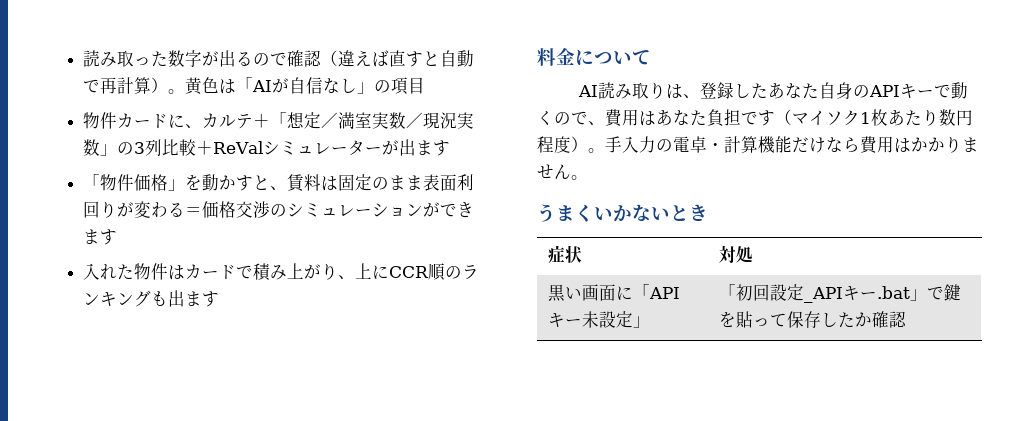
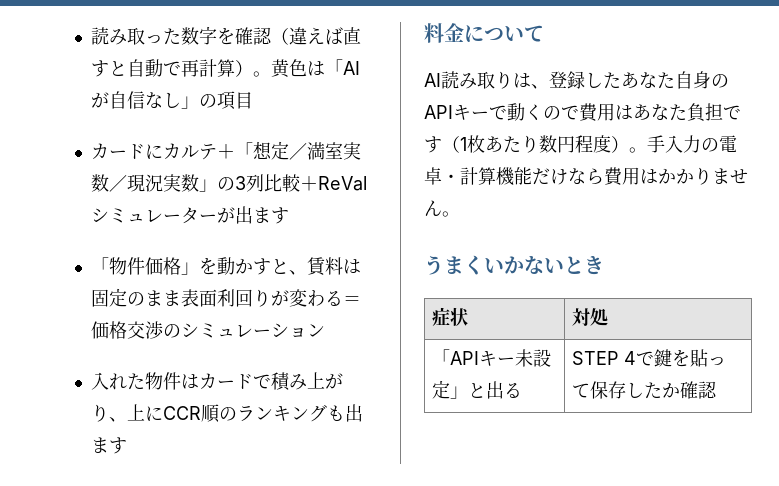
- 読み取った数字が出るので確認（違えば直すと自動で再計算）。
+ 読み取った数字を確認（違えば直すと自動で再計算）。
- 物件カードに、カルテ＋「想定／満室実数／現況実数」の3列比較＋ReValシミュレーターが出ます
+ カードにカルテ＋「想定／満室実数／現況実数」の3列比較＋ReValシミュレーターが出ます
- 「物件価格」を動かすと、賃料は固定のまま表面利回りが変わる＝価格交渉のシミュレーションができます
+ 「物件価格」を動かすと、賃料は固定のまま表面利回りが変わる＝価格交渉のシミュレーション
- AI読み取りは、登録したあなた自身のAPIキーで動くので、費用はあなた負担です（マイソク1枚あたり数円程度）。
+ AI読み取りは、登録したあなた自身のAPIキーで動くので費用はあなた負担です（1枚あたり数円程度）。
- 黒い画面に「APIキー未設定」 | 「初回設定_APIキー.bat」で鍵を貼って保存したか確認
+ 「APIキー未設定」と出る | STEP 4で鍵を貼って保存したか確認

